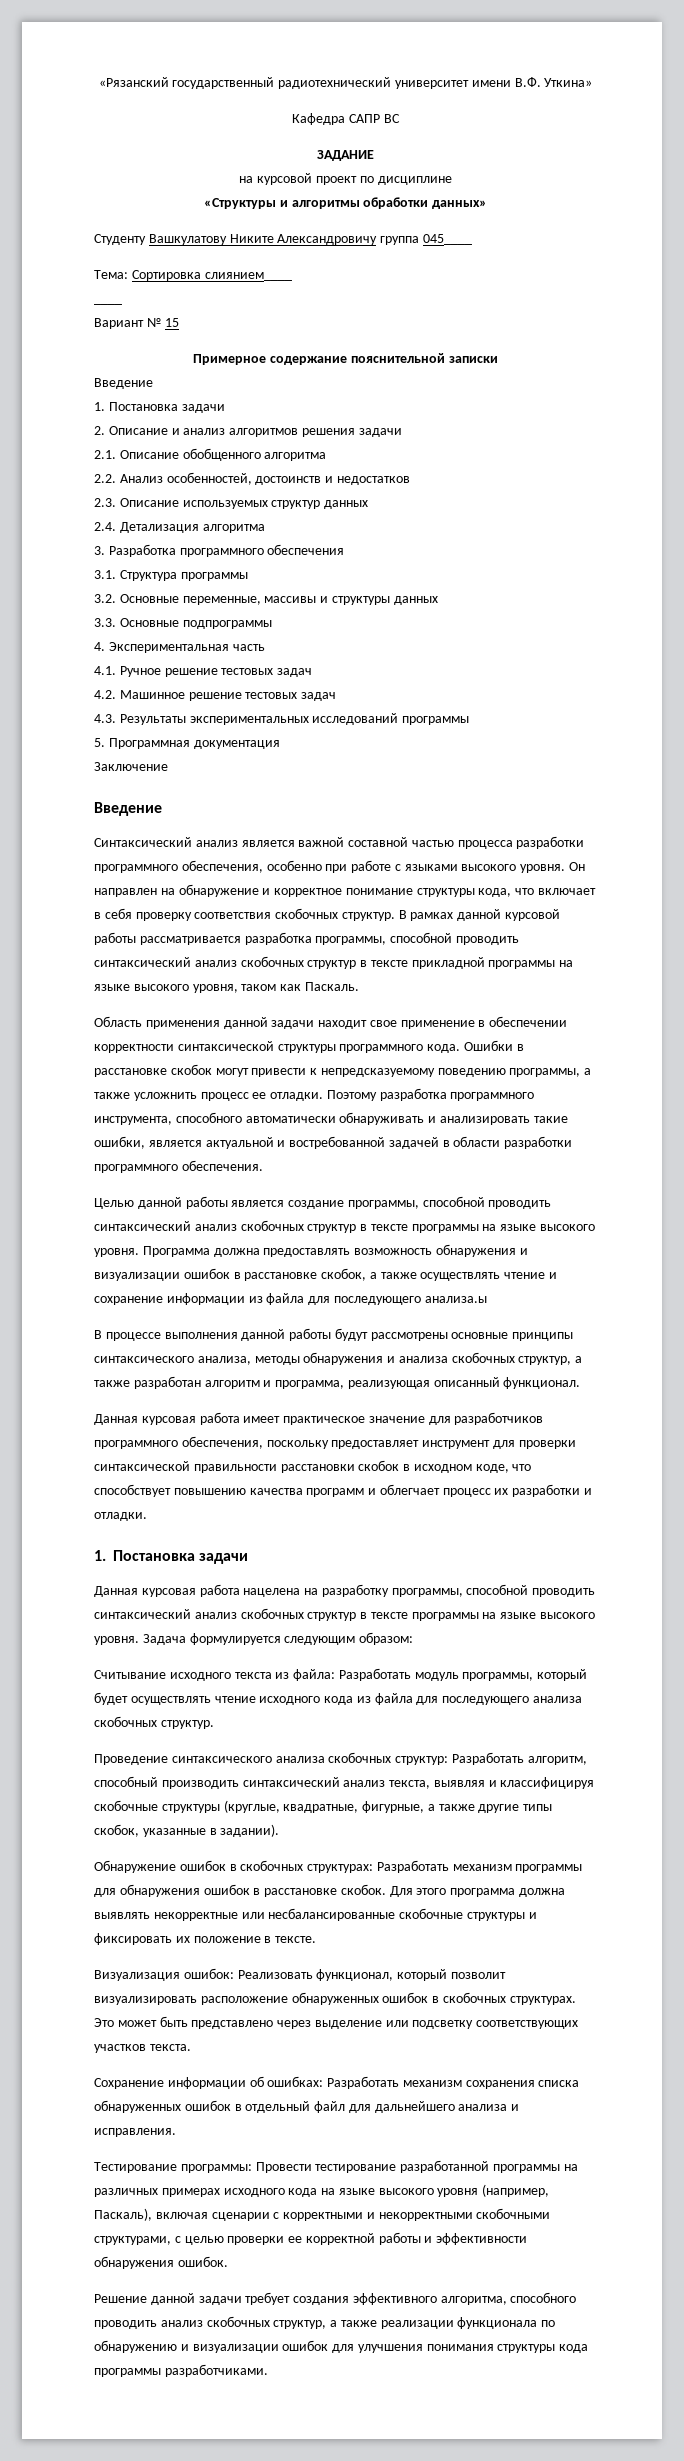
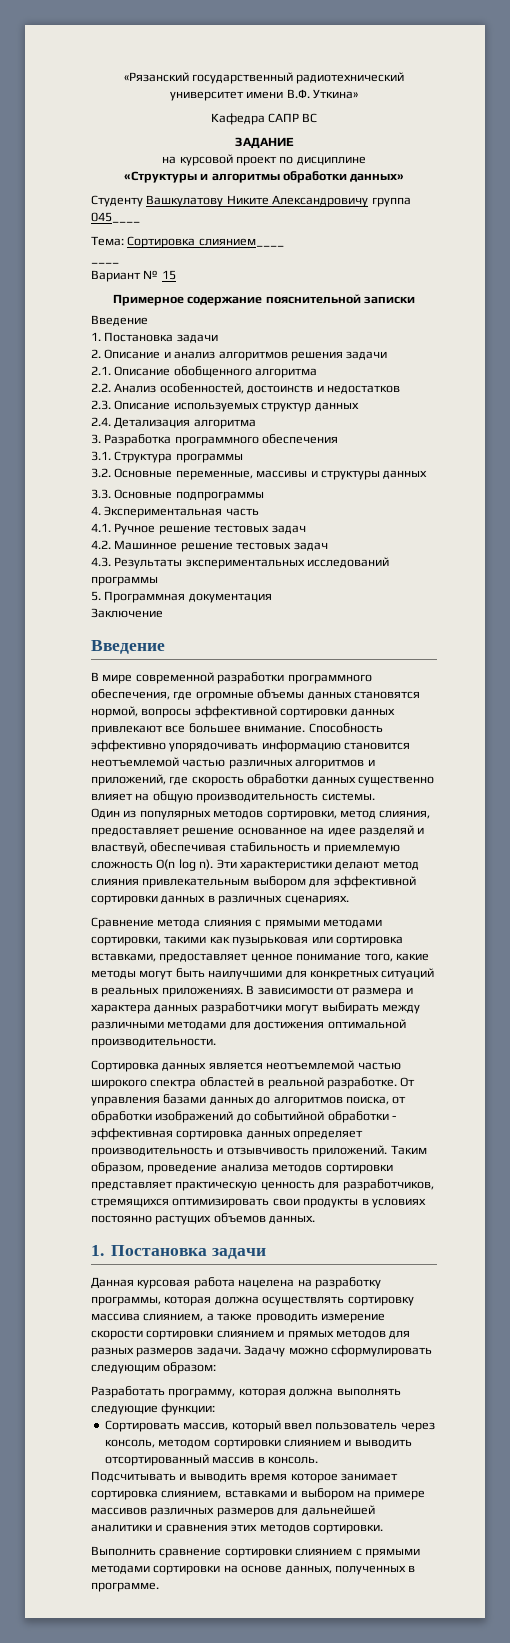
- Синтаксический анализ является важной составной частью процесса разработки программного обеспечения, особенно при работе с языками высокого уровня. Он направлен на обнаружение и корректное понимание структуры кода, что включает в себя проверку соответствия скобочных структур. В рамках данной курсовой работы рассматривается разработка программы, способной проводить синтаксический анализ скобочных структур в тексте прикладной программы на языке высокого уровня, таком как Паскаль.
- Область применения данной задачи находит свое применение в обеспечении корректности синтаксической структуры программного кода. Ошибки в расстановке скобок могут привести к непредсказуемому поведению программы, а также усложнить процесс ее отладки. Поэтому разработка программного инструмента, способного автоматически обнаруживать и анализировать такие ошибки, является актуальной и востребованной задачей в области разработки программного обеспечения.
- Целью данной работы является создание программы, способной проводить синтаксический анализ скобочных структур в тексте программы на языке высокого уровня. Программа должна предоставлять возможность обнаружения и визуализации ошибок в расстановке скобок, а также осуществлять чтение и сохранение информации из файла для последующего анализа.ы
- В процессе выполнения данной работы будут рассмотрены основные принципы синтаксического анализа, методы обнаружения и анализа скобочных структур, а также разработан алгоритм и программа, реализующая описанный функционал.
- Данная курсовая работа имеет практическое значение для разработчиков программного обеспечения, поскольку предоставляет инструмент для проверки синтаксической правильности расстановки скобок в исходном коде, что способствует повышению качества программ и облегчает процесс их разработки и отладки.
+ В мире современной разработки программного обеспечения, где огромные объемы данных становятся нормой, вопросы эффективной сортировки данных привлекают все большее внимание. Способность эффективно упорядочивать информацию становится неотъемлемой частью различных алгоритмов и приложений, где скорость обработки данных существенно влияет на общую производительность системы.
+ Один из популярных методов сортировки, метод слияния, предоставляет решение основанное на идее разделяй и властвуй, обеспечивая стабильность и приемлемую сложность O(n log n). Эти характеристики делают метод слияния привлекательным выбором для эффективной сортировки данных в различных сценариях.
+ Сравнение метода слияния с прямыми методами сортировки, такими как пузырьковая или сортировка вставками, предоставляет ценное понимание того, какие методы могут быть наилучшими для конкретных ситуаций в реальных приложениях. В зависимости от размера и характера данных разработчики могут выбирать между различными методами для достижения оптимальной производительности.
+ Сортировка данных является неотъемлемой частью широкого спектра областей в реальной разработке. От управления базами данных до алгоритмов поиска, от обработки изображений до событийной обработки - эффективная сортировка данных определяет производительность и отзывчивость приложений. Таким образом, проведение анализа методов сортировки представляет практическую ценность для разработчиков, стремящихся оптимизировать свои продукты в условиях постоянно растущих объемов данных.
- Данная курсовая работа нацелена на разработку программы, способной проводить синтаксический анализ скобочных структур в тексте программы на языке высокого уровня. Задача формулируется следующим образом:
- Считывание исходного текста из файла: Разработать модуль программы, который будет осуществлять чтение исходного кода из файла для последующего анализа скобочных структур.
- Проведение синтаксического анализа скобочных структур: Разработать алгоритм, способный производить синтаксический анализ текста, выявляя и классифицируя скобочные структуры (круглые, квадратные, фигурные, а также другие типы скобок, указанные в задании).
- Обнаружение ошибок в скобочных структурах: Разработать механизм программы для обнаружения ошибок в расстановке скобок. Для этого программа должна выявлять некорректные или несбалансированные скобочные структуры и фиксировать их положение в тексте.
- Визуализация ошибок: Реализовать функционал, который позволит визуализировать расположение обнаруженных ошибок в скобочных структурах. Это может быть представлено через выделение или подсветку соответствующих участков текста.
- Сохранение информации об ошибках: Разработать механизм сохранения списка обнаруженных ошибок в отдельный файл для дальнейшего анализа и исправления.
- Тестирование программы: Провести тестирование разработанной программы на различных примерах исходного кода на языке высокого уровня (например, Паскаль), включая сценарии с корректными и некорректными скобочными структурами, с целью проверки ее корректной работы и эффективности обнаружения ошибок.
- Решение данной задачи требует создания эффективного алгоритма, способного проводить анализ скобочных структур, а также реализации функционала по обнаружению и визуализации ошибок для улучшения понимания структуры кода программы разработчиками.
+ Данная курсовая работа нацелена на разработку программы, которая должна осуществлять сортировку массива слиянием, а также проводить измерение скорости сортировки слиянием и прямых методов для разных размеров задачи. Задачу можно сформулировать следующим образом:
+ Разработать программу, которая должна выполнять следующие функции:
+ Сортировать массив, который ввел пользователь через консоль, методом сортировки слиянием и выводить отсортированный массив в консоль.
+ Подсчитывать и выводить время которое занимает сортировка слиянием, вставками и выбором на примере массивов различных размеров для дальнейшей аналитики и сравнения этих методов сортировки.
+ Выполнить сравнение сортировки слиянием с прямыми методами сортировки на основе данных, полученных в программе.

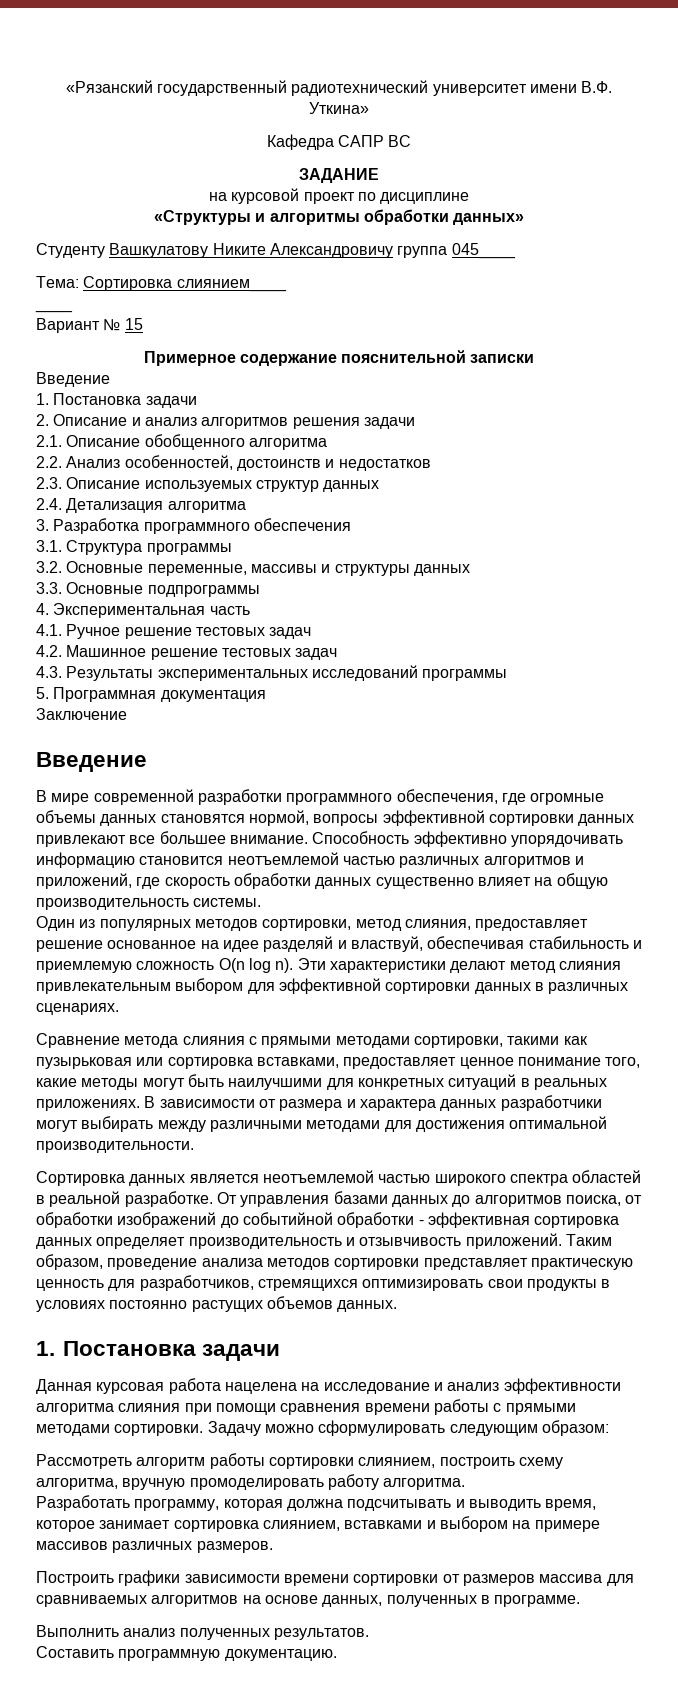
- Данная курсовая работа нацелена на разработку программы, которая должна осуществлять сортировку массива слиянием, а также проводить измерение скорости сортировки слиянием и прямых методов для разных размеров задачи.
+ Данная курсовая работа нацелена на исследование и анализ эффективности алгоритма слияния при помощи сравнения времени работы с прямыми методами сортировки.
- Разработать программу, которая должна выполнять следующие функции:
- Сортировать массив, который ввел пользователь через консоль, методом сортировки слиянием и выводить отсортированный массив в консоль.
- Подсчитывать и выводить время которое занимает сортировка слиянием, вставками и выбором на примере массивов различных размеров для дальнейшей аналитики и сравнения этих методов сортировки.
- Выполнить сравнение сортировки слиянием с прямыми методами сортировки на основе данных, полученных в программе.
+ Рассмотреть алгоритм работы сортировки слиянием, построить схему алгоритма, вручную промоделировать работу алгоритма.
+ Разработать программу, которая должна подсчитывать и выводить время, которое занимает сортировка слиянием, вставками и выбором на примере массивов различных размеров.
+ Построить графики зависимости времени сортировки от размеров массива для сравниваемых алгоритмов на основе данных, полученных в программе.
+ Выполнить анализ полученных результатов.
+ Составить программную документацию.

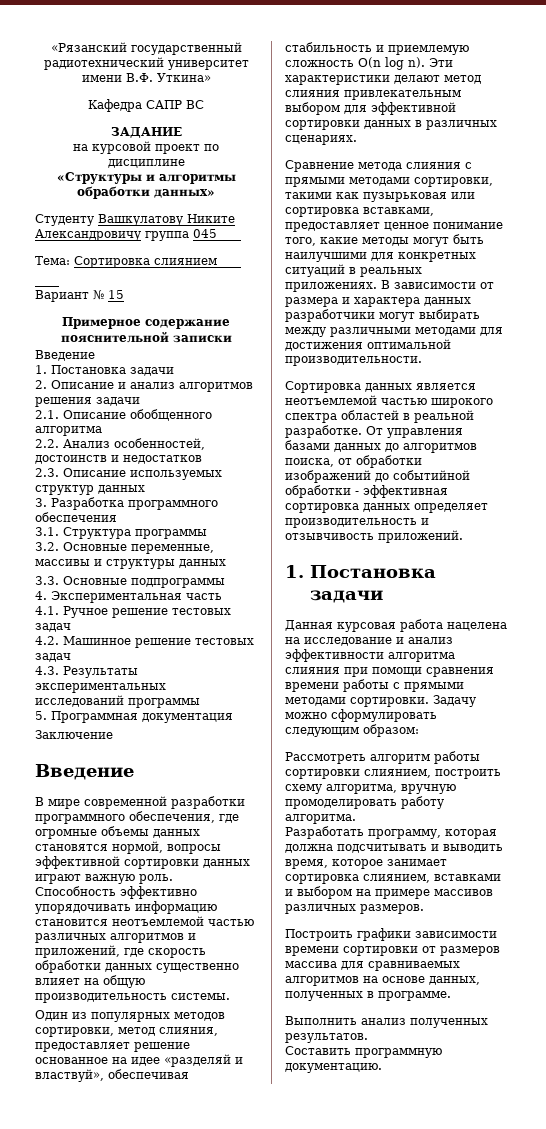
- 2.4. Детализация алгоритма
- В мире современной разработки программного обеспечения, где огромные объемы данных становятся нормой, вопросы эффективной сортировки данных привлекают все большее внимание.
+ В мире современной разработки программного обеспечения, где огромные объемы данных становятся нормой, вопросы эффективной сортировки данных играют важную роль.
- Один из популярных методов сортировки, метод слияния, предоставляет решение основанное на идее разделяй и властвуй, обеспечивая стабильность и приемлемую сложность O(n log n).
+ Один из популярных методов сортировки, метод слияния, предоставляет решение основанное на идее «разделяй и властвуй», обеспечивая стабильность и приемлемую сложность O(n log n).
- Таким образом, проведение анализа методов сортировки представляет практическую ценность для разработчиков, стремящихся оптимизировать свои продукты в условиях постоянно растущих объемов данных.

